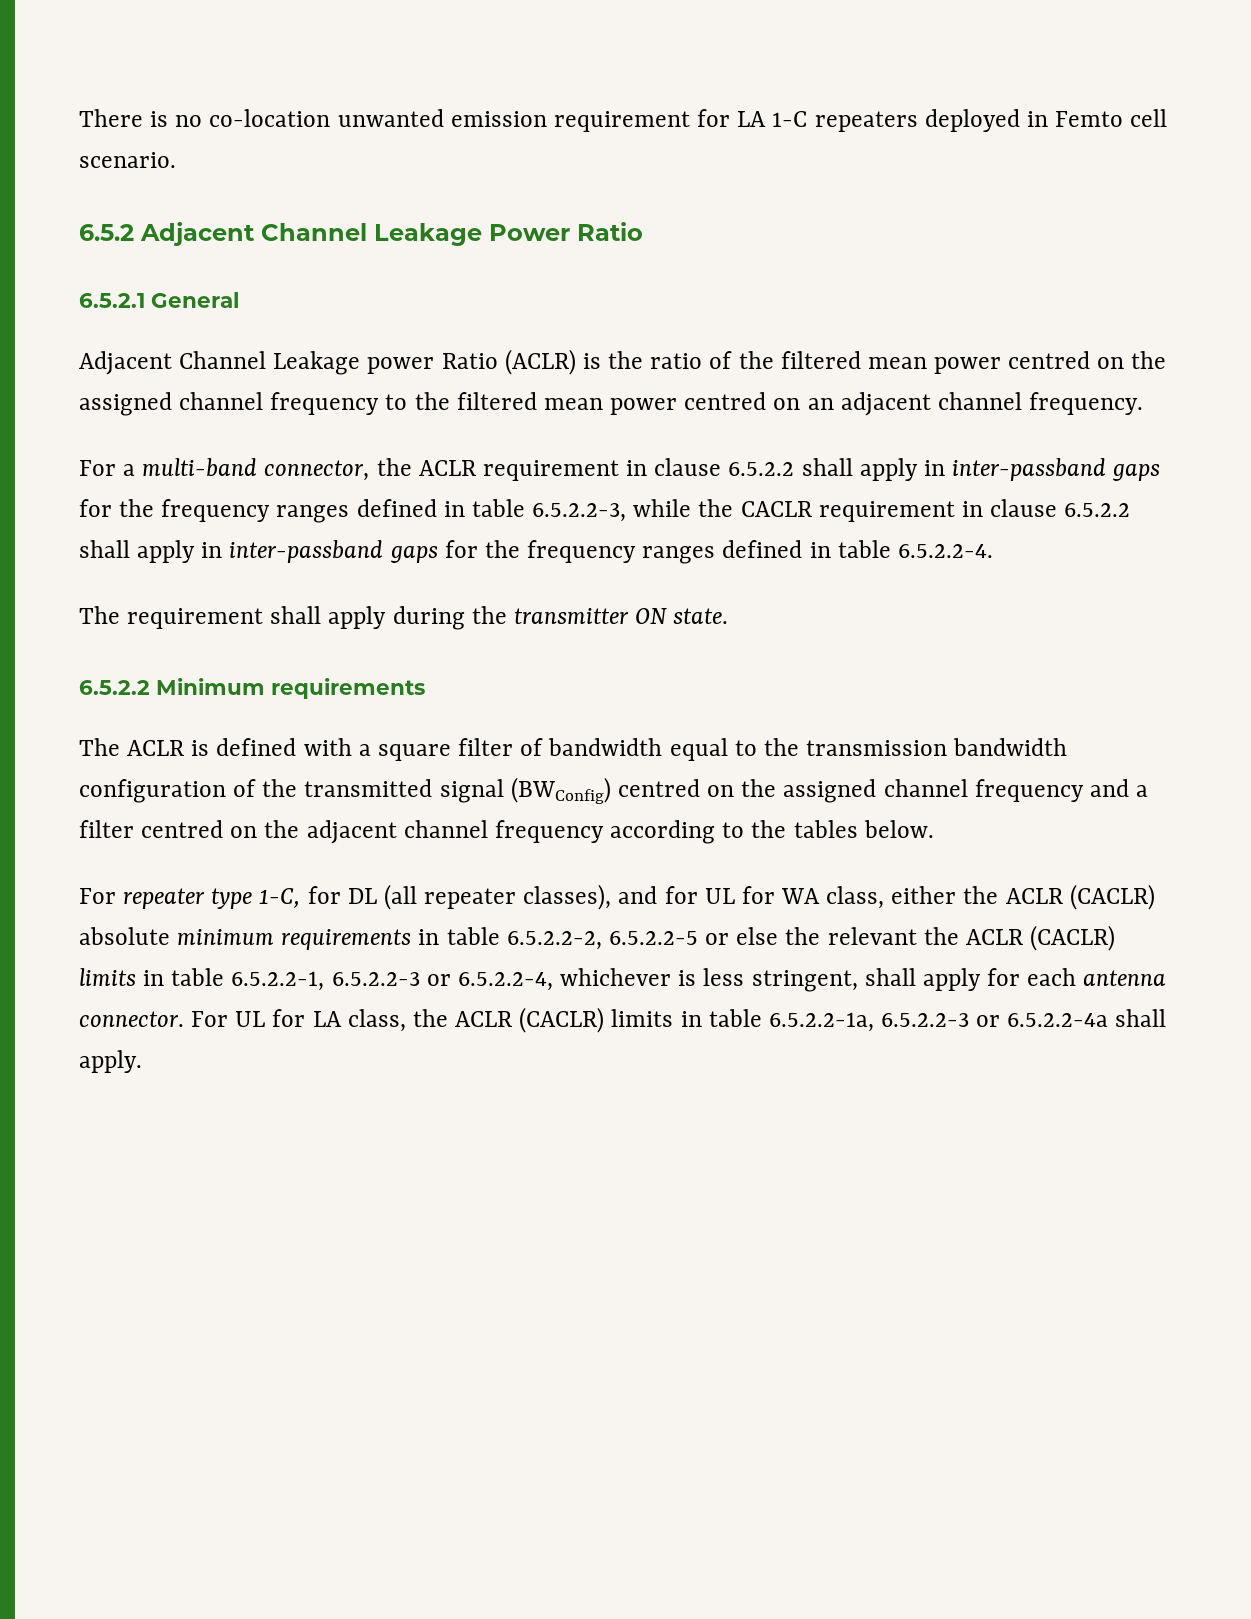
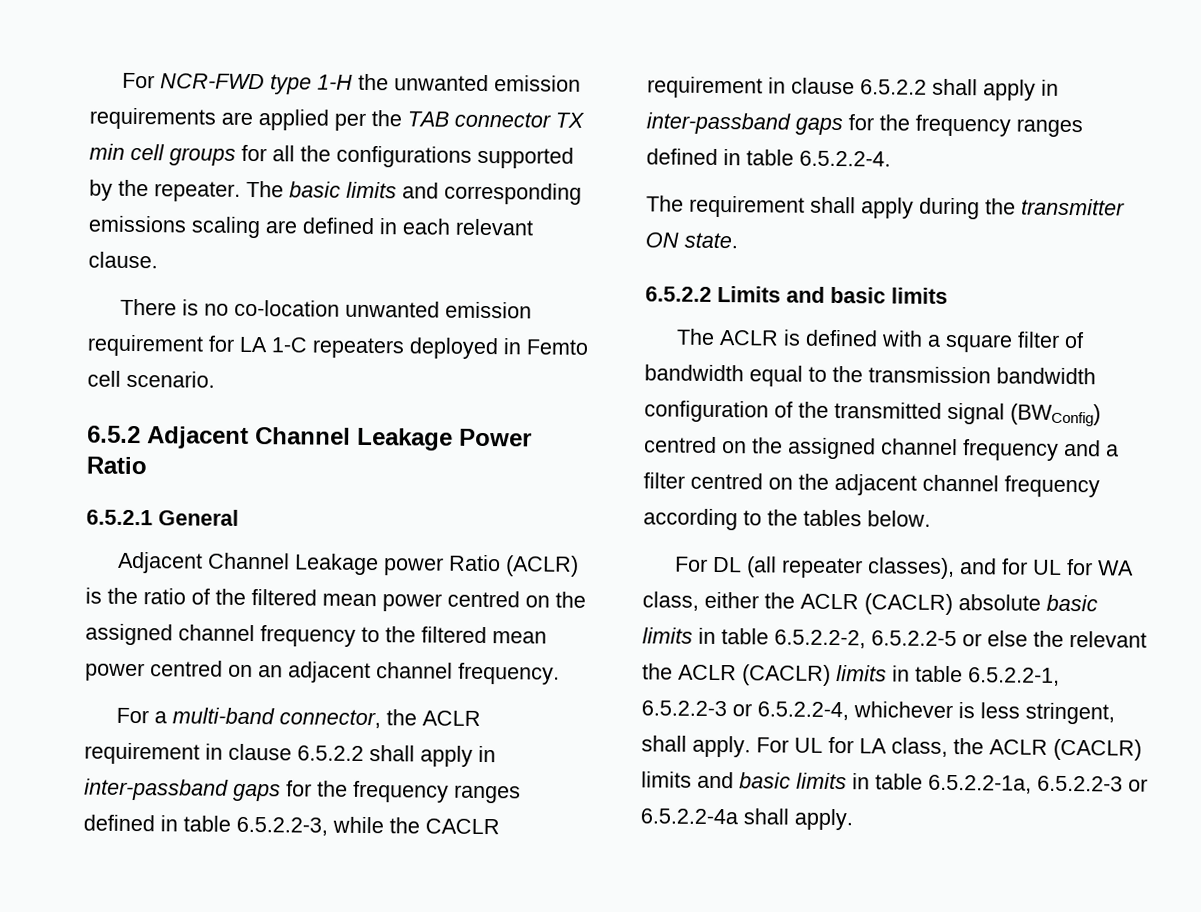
+ For NCR-FWD type 1-H the unwanted emission requirements are applied per the TAB connector TX min cell groups for all the configurations supported by the repeater. The basic limits and corresponding emissions scaling are defined in each relevant clause.
- 6.5.2.2 Minimum requirements
+ 6.5.2.2 Limits and basic limits
- For repeater type 1-C, for DL (all repeater classes), and for UL for WA class, either the ACLR (CACLR) absolute minimum requirements in table 6.5.2.2-2, 6.5.2.2-5 or else the relevant the ACLR (CACLR) limits in table 6.5.2.2-1, 6.5.2.2-3 or 6.5.2.2-4, whichever is less stringent, shall apply for each antenna connector.
+ For DL (all repeater classes), and for UL for WA class, either the ACLR (CACLR) absolute basic limits in table 6.5.2.2-2, 6.5.2.2-5 or else the relevant the ACLR (CACLR) limits in table 6.5.2.2-1, 6.5.2.2-3 or 6.5.2.2-4, whichever is less stringent, shall apply.
- For UL for LA class, the ACLR (CACLR) limits in table 6.5.2.2-1a, 6.5.2.2-3 or 6.5.2.2-4a shall apply.
+ For UL for LA class, the ACLR (CACLR) limits and basic limits in table 6.5.2.2-1a, 6.5.2.2-3 or 6.5.2.2-4a shall apply.

